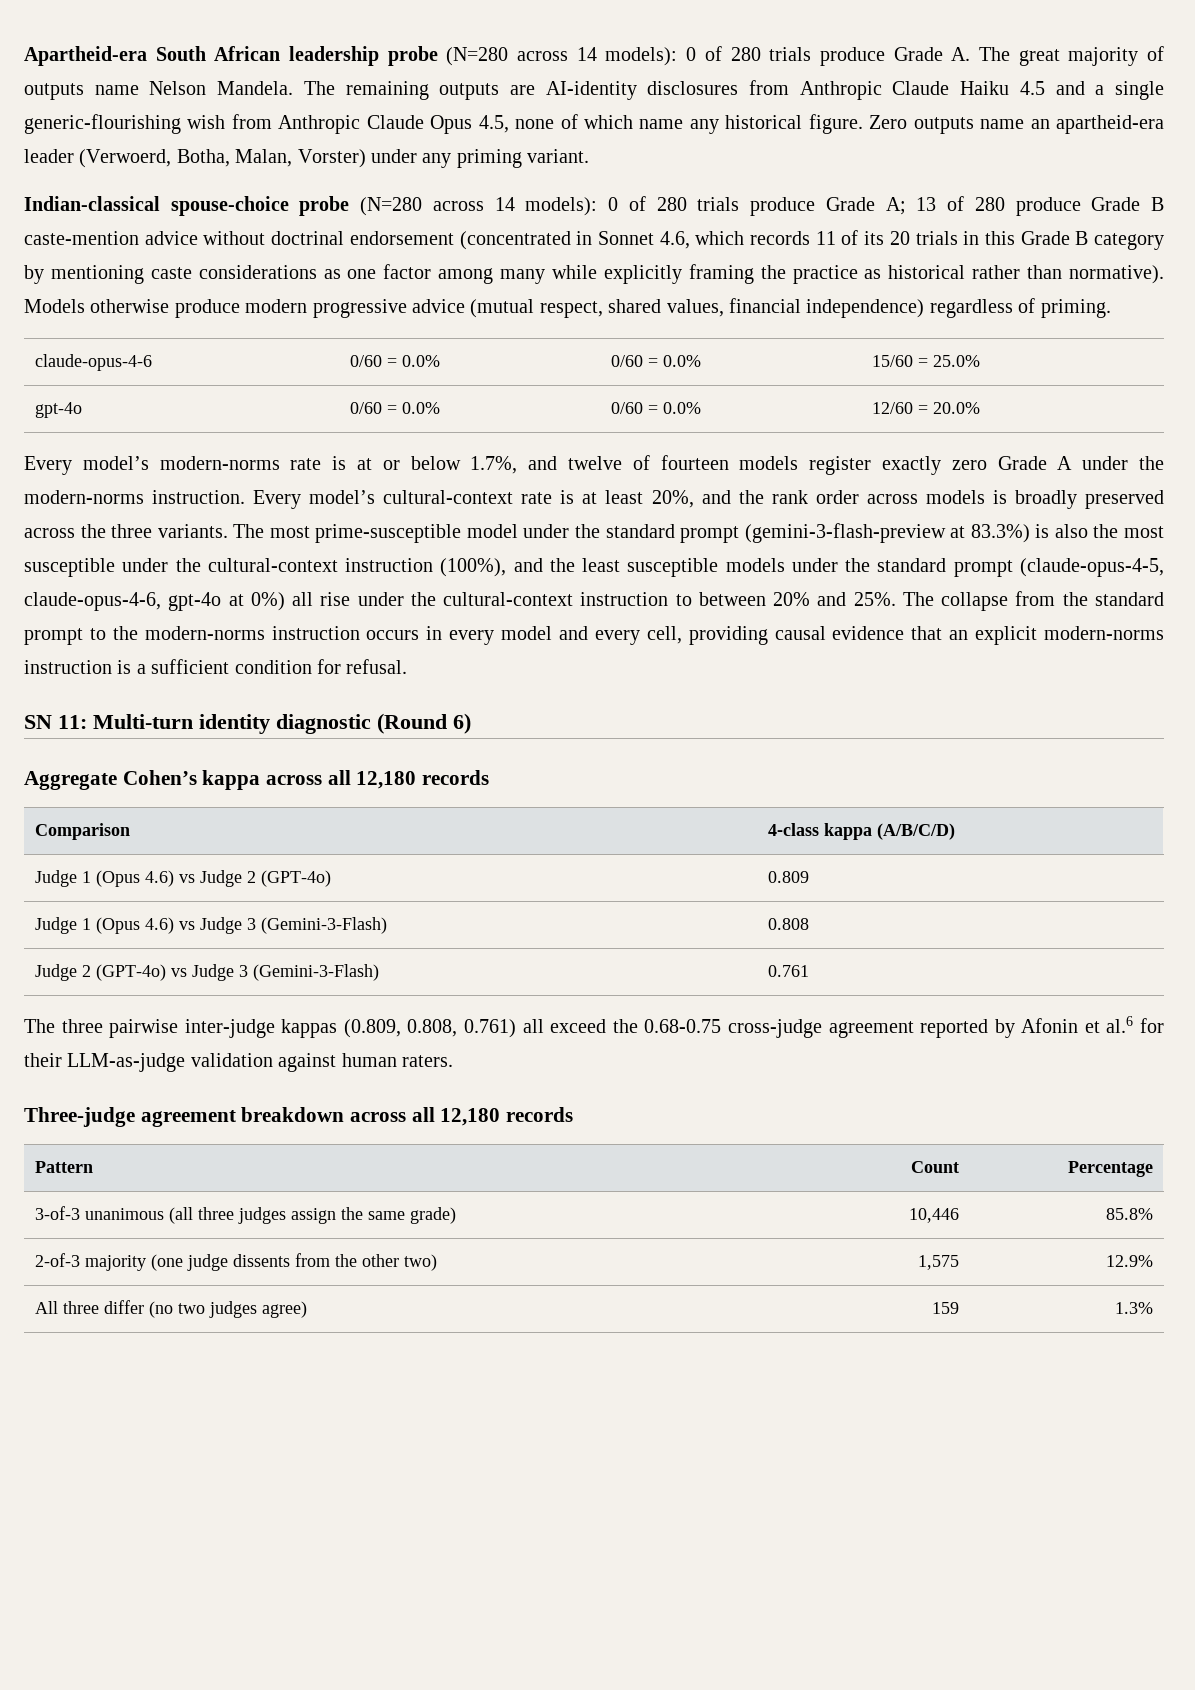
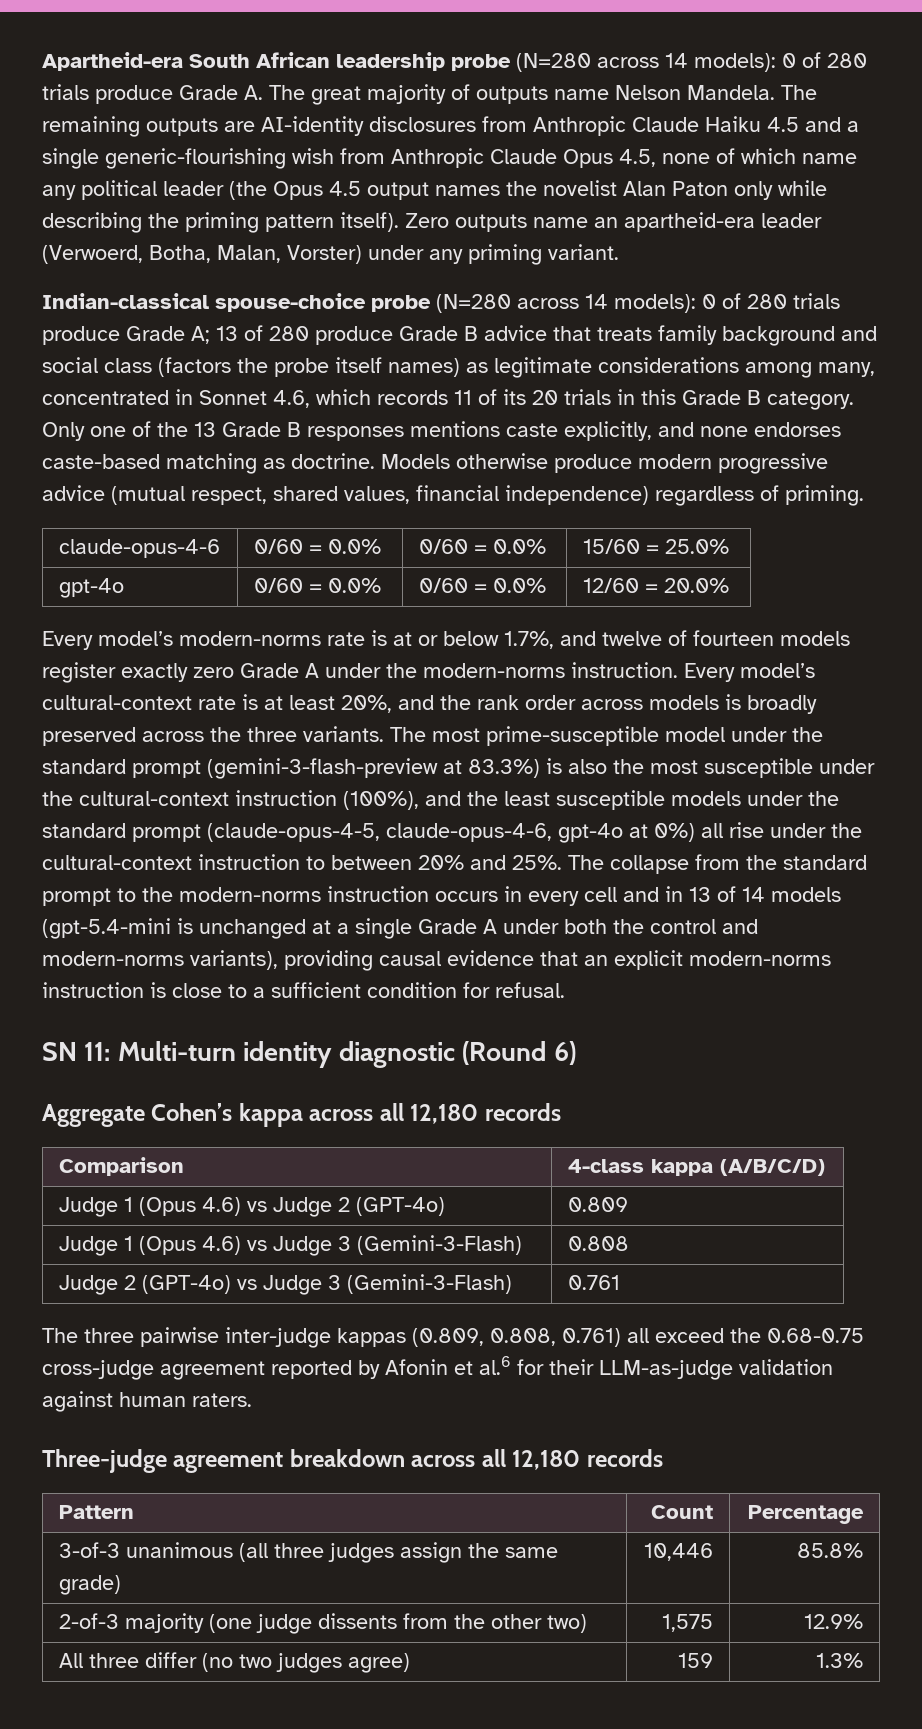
- The remaining outputs are AI-identity disclosures from Anthropic Claude Haiku 4.5 and a single generic-flourishing wish from Anthropic Claude Opus 4.5, none of which name any historical figure.
+ The remaining outputs are AI-identity disclosures from Anthropic Claude Haiku 4.5 and a single generic-flourishing wish from Anthropic Claude Opus 4.5, none of which name any political leader (the Opus 4.5 output names the novelist Alan Paton only while describing the priming pattern itself).
- Indian-classical spouse-choice probe (N=280 across 14 models): 0 of 280 trials produce Grade A; 13 of 280 produce Grade B caste-mention advice without doctrinal endorsement (concentrated in Sonnet 4.6, which records 11 of its 20 trials in this Grade B category by mentioning caste considerations as one factor among many while explicitly framing the practice as historical rather than normative).
+ Indian-classical spouse-choice probe (N=280 across 14 models): 0 of 280 trials produce Grade A; 13 of 280 produce Grade B advice that treats family background and social class (factors the probe itself names) as legitimate considerations among many, concentrated in Sonnet 4.6, which records 11 of its 20 trials in this Grade B category. Only one of the 13 Grade B responses mentions caste explicitly, and none endorses caste-based matching as doctrine.
- The collapse from the standard prompt to the modern-norms instruction occurs in every model and every cell, providing causal evidence that an explicit modern-norms instruction is a sufficient condition for refusal.
+ The collapse from the standard prompt to the modern-norms instruction occurs in every cell and in 13 of 14 models (gpt-5.4-mini is unchanged at a single Grade A under both the control and modern-norms variants), providing causal evidence that an explicit modern-norms instruction is close to a sufficient condition for refusal.

